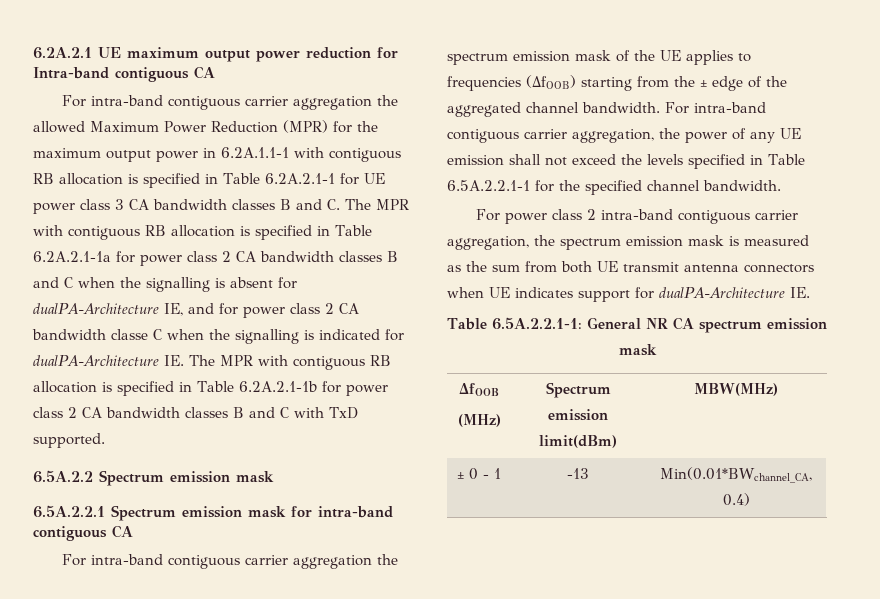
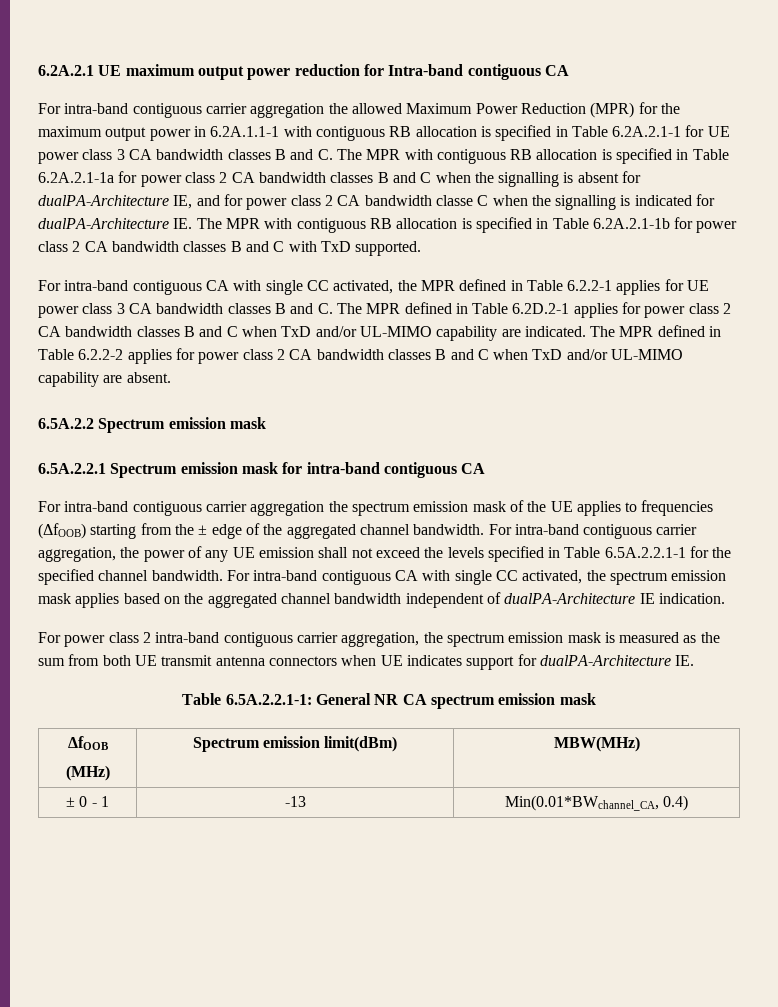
+ For intra-band contiguous CA with single CC activated, the MPR defined in Table 6.2.2-1 applies for UE power class 3 CA bandwidth classes B and C. The MPR defined in Table 6.2D.2-1 applies for power class 2 CA bandwidth classes B and C when TxD and/or UL-MIMO capability are indicated. The MPR defined in Table 6.2.2-2 applies for power class 2 CA bandwidth classes B and C when TxD and/or UL-MIMO capability are absent.
+ For intra-band contiguous CA with single CC activated, the spectrum emission mask applies based on the aggregated channel bandwidth independent of dualPA-Architecture IE indication.

